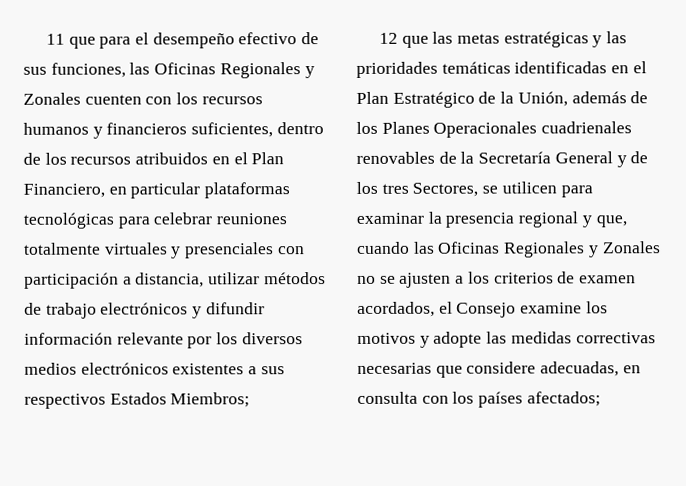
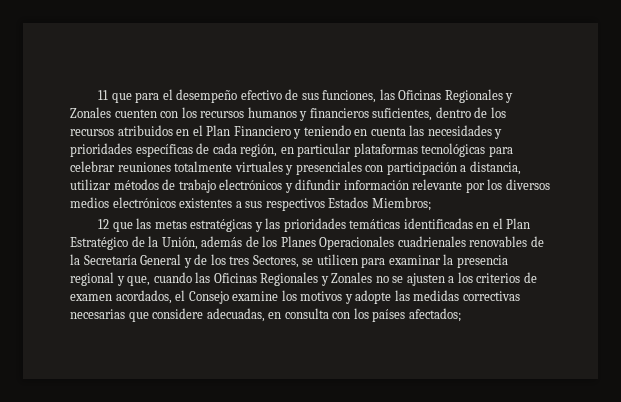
- 11 que para el desempeño efectivo de sus funciones, las Oficinas Regionales y Zonales cuenten con los recursos humanos y financieros suficientes, dentro de los recursos atribuidos en el Plan Financiero, en particular plataformas tecnológicas para celebrar reuniones totalmente virtuales y presenciales con participación a distancia, utilizar métodos de trabajo electrónicos y difundir información relevante por los diversos medios electrónicos existentes a sus respectivos Estados Miembros;
+ 11 que para el desempeño efectivo de sus funciones, las Oficinas Regionales y Zonales cuenten con los recursos humanos y financieros suficientes, dentro de los recursos atribuidos en el Plan Financiero y teniendo en cuenta las necesidades y prioridades específicas de cada región, en particular plataformas tecnológicas para celebrar reuniones totalmente virtuales y presenciales con participación a distancia, utilizar métodos de trabajo electrónicos y difundir información relevante por los diversos medios electrónicos existentes a sus respectivos Estados Miembros;

